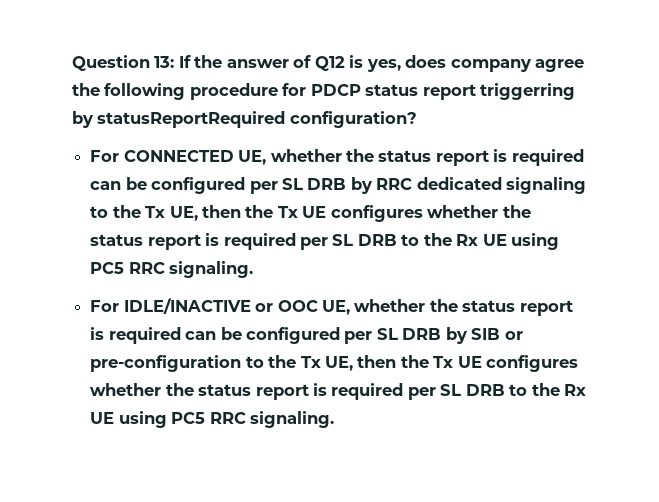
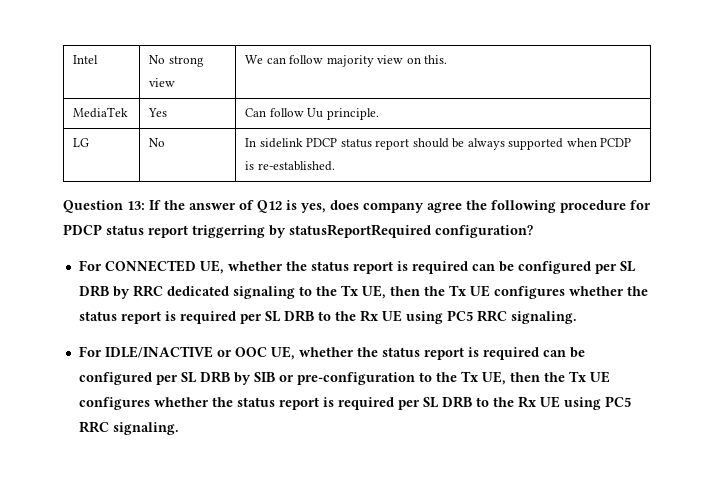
+ Intel | No strong view | We can follow majority view on this.
+ MediaTek | Yes | Can follow Uu principle.
+ LG | No | In sidelink PDCP status report should be always supported when PCDP is re-established.

